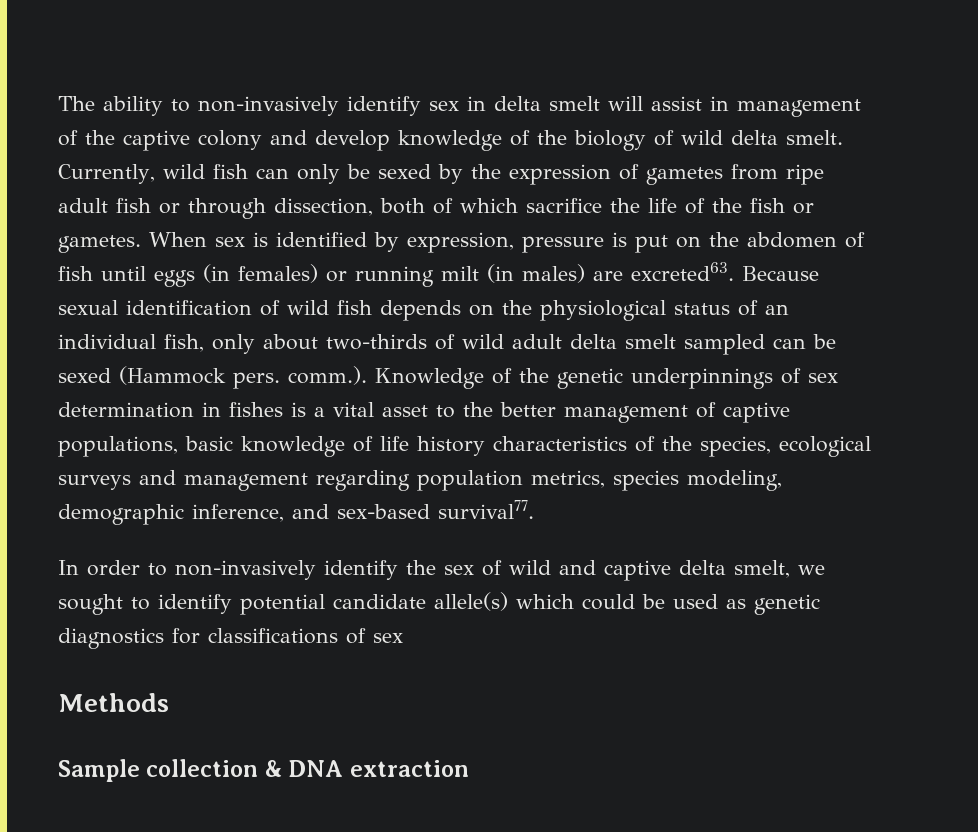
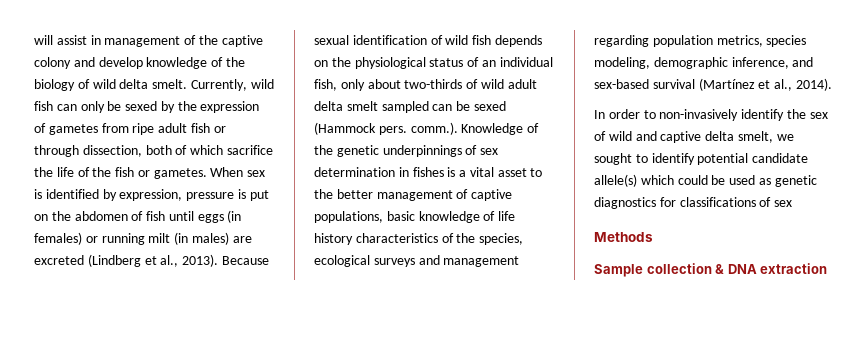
- The ability to non-invasively identify sex in delta smelt will assist in management of the captive colony and develop knowledge of the biology of wild delta smelt.
+ will assist in management of the captive colony and develop knowledge of the biology of wild delta smelt.
- When sex is identified by expression, pressure is put on the abdomen of fish until eggs (in females) or running milt (in males) are excreted63.
+ When sex is identified by expression, pressure is put on the abdomen of fish until eggs (in females) or running milt (in males) are excreted (Lindberg et al., 2013).
- Because sexual identification of wild fish depends on the physiological status of an individual fish, only about two-thirds of wild adult delta smelt sampled can be sexed (Hammock pers. comm.). Knowledge of the genetic underpinnings of sex determination in fishes is a vital asset to the better management of captive populations, basic knowledge of life history characteristics of the species, ecological surveys and management regarding population metrics, species modeling, demographic inference, and sex-based survival77.
+ Because sexual identification of wild fish depends on the physiological status of an individual fish, only about two-thirds of wild adult delta smelt sampled can be sexed (Hammock pers. comm.). Knowledge of the genetic underpinnings of sex determination in fishes is a vital asset to the better management of captive populations, basic knowledge of life history characteristics of the species, ecological surveys and management regarding population metrics, species modeling, demographic inference, and sex-based survival (Martínez et al., 2014).

